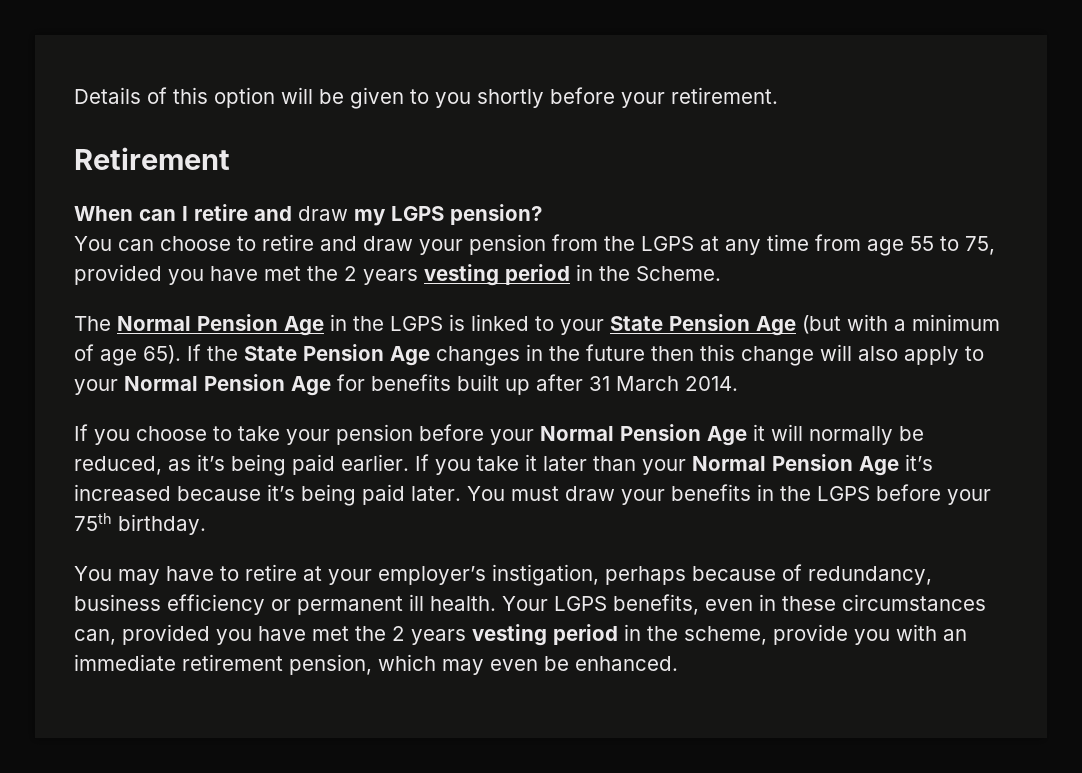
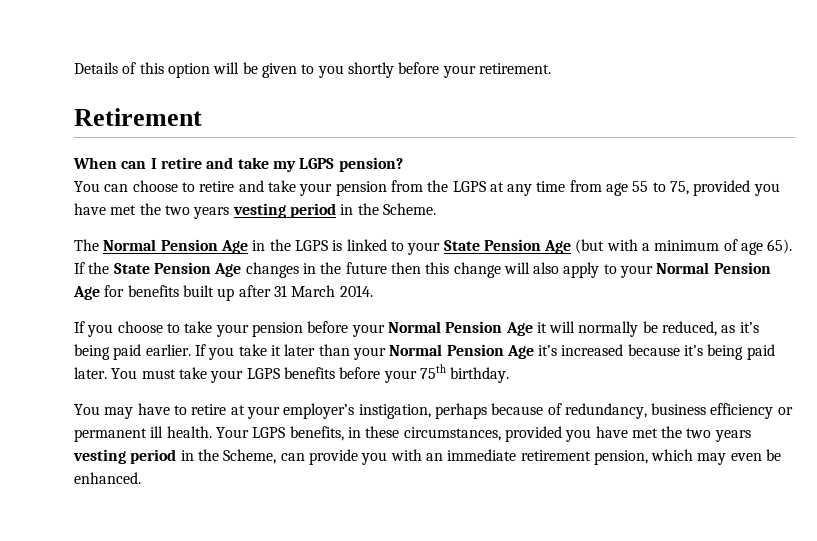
- When can I retire and draw my LGPS pension?
+ When can I retire and take my LGPS pension?
- You can choose to retire and draw your pension from the LGPS at any time from age 55 to 75, provided you have met the 2 years vesting period in the Scheme.
+ You can choose to retire and take your pension from the LGPS at any time from age 55 to 75, provided you have met the two years vesting period in the Scheme.
- You must draw your benefits in the LGPS before your 75th birthday.
+ You must take your LGPS benefits before your 75th birthday.
- Your LGPS benefits, even in these circumstances can, provided you have met the 2 years vesting period in the scheme, provide you with an immediate retirement pension, which may even be enhanced.
+ Your LGPS benefits, in these circumstances, provided you have met the two years vesting period in the Scheme, can provide you with an immediate retirement pension, which may even be enhanced.

